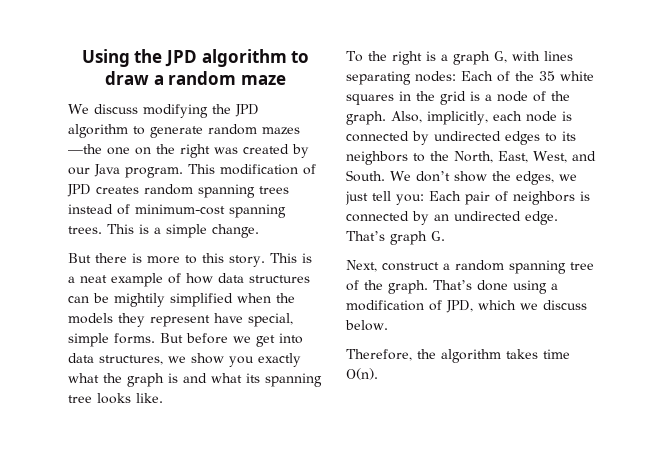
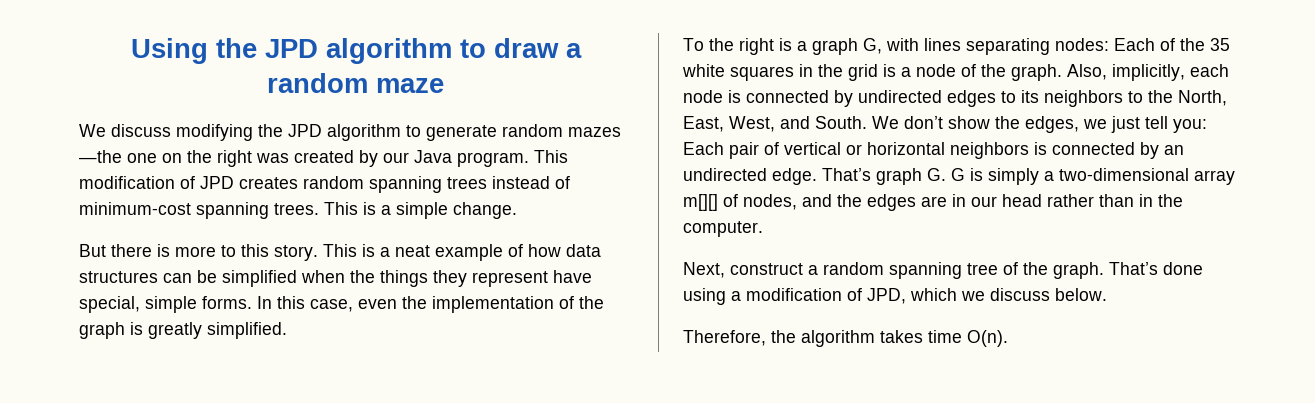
- This is a neat example of how data structures can be mightily simplified when the models they represent have special, simple forms.
+ This is a neat example of how data structures can be simplified when the things they represent have special, simple forms.
- But before we get into data structures, we show you exactly what the graph is and what its spanning tree looks like.
+ In this case, even the implementation of the graph is greatly simplified.
- We don’t show the edges, we just tell you: Each pair of neighbors is connected by an undirected edge.
+ We don’t show the edges, we just tell you: Each pair of vertical or horizontal neighbors is connected by an undirected edge.
- That’s graph G.
+ That’s graph G. G is simply a two-dimensional array m[][] of nodes, and the edges are in our head rather than in the computer.

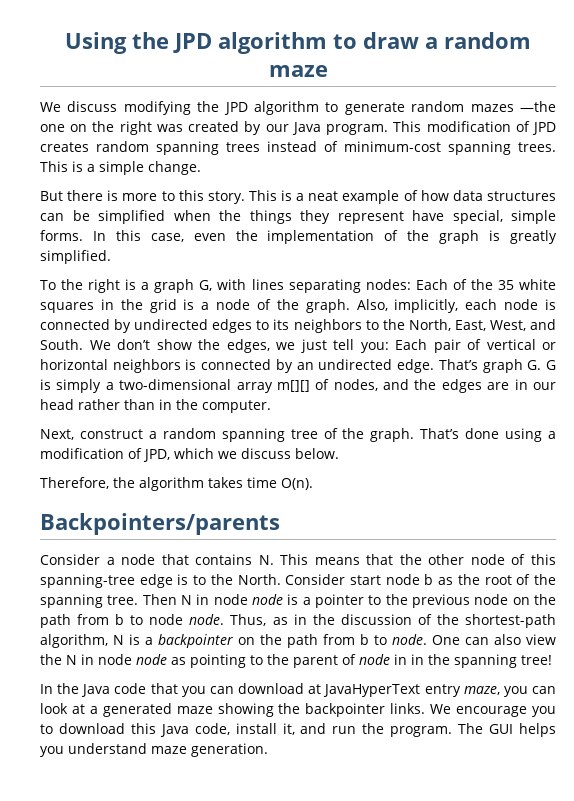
+ Backpointers/parents
+ Consider a node that contains N. This means that the other node of this spanning-tree edge is to the North. Consider start node b as the root of the spanning tree. Then N in node node is a pointer to the previous node on the path from b to node node. Thus, as in the discussion of the shortest-path algorithm, N is a backpointer on the path from b to node. One can also view the N in node node as pointing to the parent of node in in the spanning tree!
+ In the Java code that you can download at JavaHyperText entry maze, you can look at a generated maze showing the backpointer links. We encourage you to download this Java code, install it, and run the program. The GUI helps you understand maze generation.

